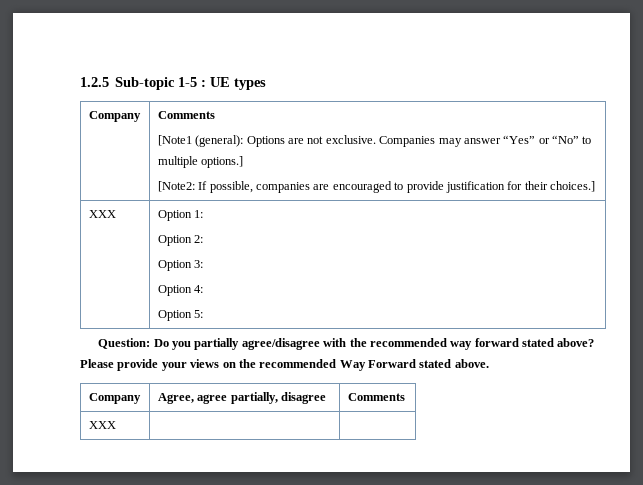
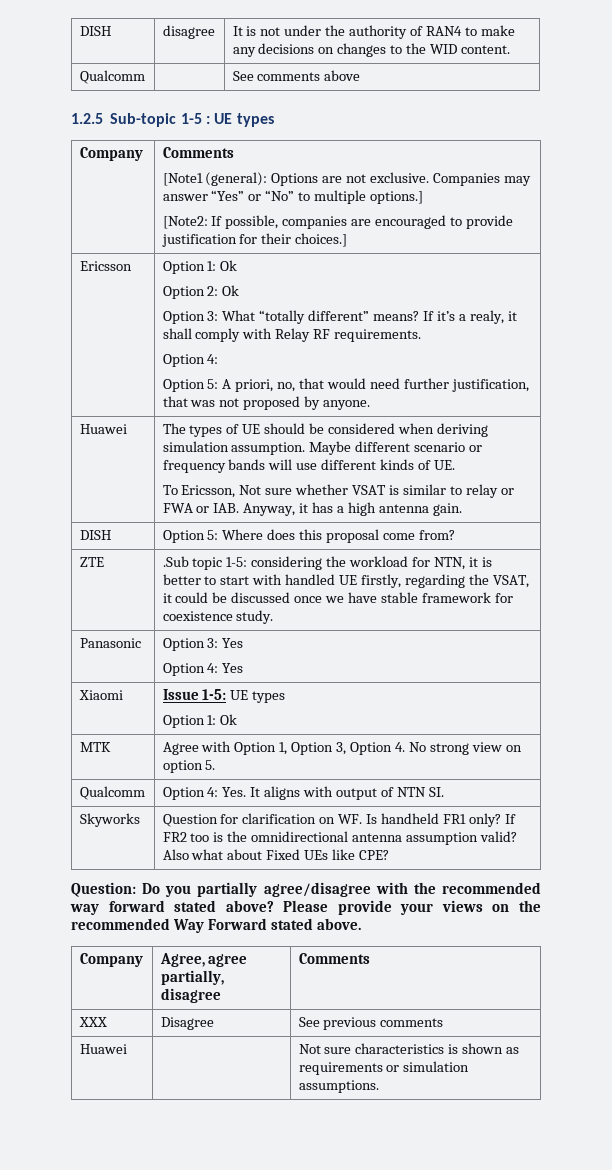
+ DISH | disagree | It is not under the authority of RAN4 to make any decisions on changes to the WID content.
+ Qualcomm | | See comments above
- XXX | Option 1:
+ Ericsson | Option 1: Ok
- Option 2:
- Option 3:
+ Option 2: Ok
+ Option 3: What “totally different” means? If it’s a realy, it shall comply with Relay RF requirements.
  Option 4:
- Option 5:
+ Option 5: A priori, no, that would need further justification, that was not proposed by anyone.
+ Huawei | The types of UE should be considered when deriving simulation assumption. Maybe different scenario or frequency bands will use different kinds of UE.
+ To Ericsson, Not sure whether VSAT is similar to relay or FWA or IAB. Anyway, it has a high antenna gain.
+ DISH | Option 5: Where does this proposal come from?
+ ZTE | .Sub topic 1-5: considering the workload for NTN, it is better to start with handled UE firstly, regarding the VSAT, it could be discussed once we have stable framework for coexistence study.
+ Panasonic | Option 3: Yes
+ Option 4: Yes
+ Xiaomi | Issue 1-5: UE types
+ Option 1: Ok
+ MTK | Agree with Option 1, Option 3, Option 4. No strong view on option 5.
+ Qualcomm | Option 4: Yes. It aligns with output of NTN SI.
+ Skyworks | Question for clarification on WF. Is handheld FR1 only? If FR2 too is the omnidirectional antenna assumption valid? Also what about Fixed UEs like CPE?
- XXX | |
+ XXX | Disagree | See previous comments
+ Huawei | | Not sure characteristics is shown as requirements or simulation assumptions.

